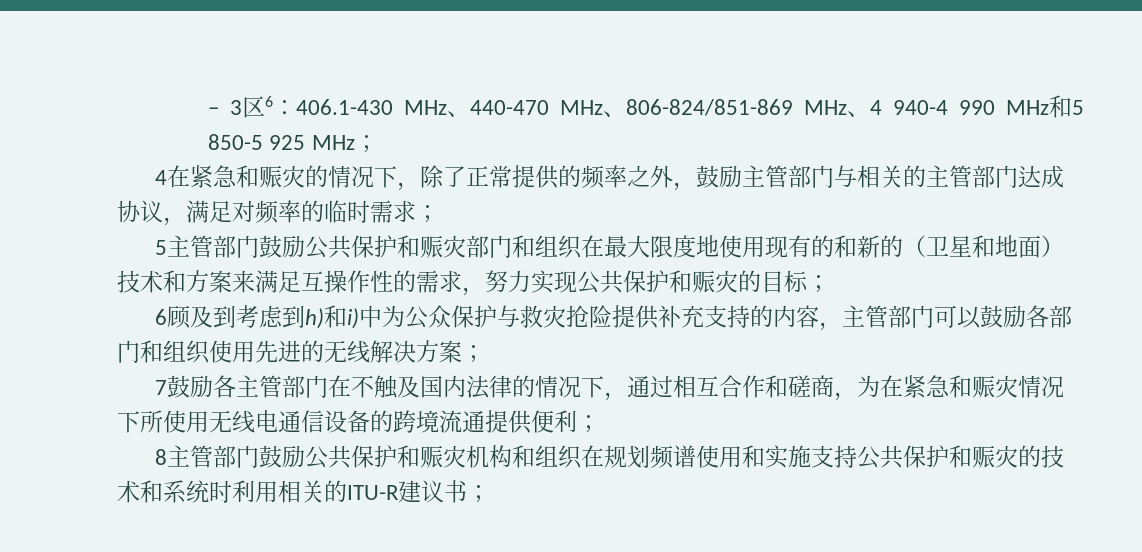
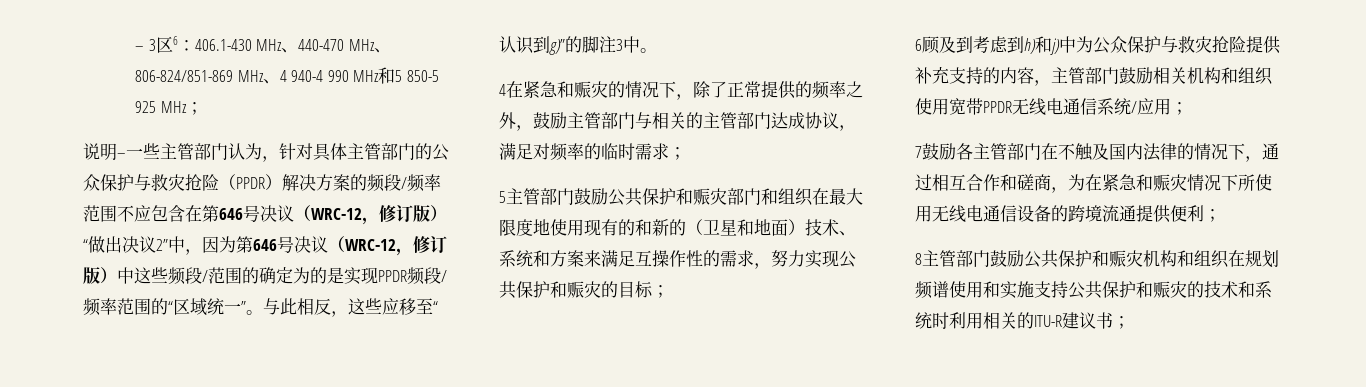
+ 说明–一些主管部门认为，针对具体主管部门的公众保护与救灾抢险（PPDR）解决方案的频段/频率范围不应包含在第646号决议（WRC-12，修订版）“做出决议2”中，因为第646号决议（WRC-12，修订版）中这些频段/范围的确定为的是实现PPDR频段/频率范围的“区域统一”。与此相反，这些应移至“认识到g)”的脚注3中。
- 5主管部门鼓励公共保护和赈灾部门和组织在最大限度地使用现有的和新的（卫星和地面）技术和方案来满足互操作性的需求，努力实现公共保护和赈灾的目标；
+ 5主管部门鼓励公共保护和赈灾部门和组织在最大限度地使用现有的和新的（卫星和地面）技术、系统和方案来满足互操作性的需求，努力实现公共保护和赈灾的目标；
- 6顾及到考虑到h)和i)中为公众保护与救灾抢险提供补充支持的内容，主管部门可以鼓励各部门和组织使用先进的无线解决方案；
+ 6顾及到考虑到h)和j)中为公众保护与救灾抢险提供补充支持的内容，主管部门鼓励相关机构和组织使用宽带PPDR无线电通信系统/应用；

